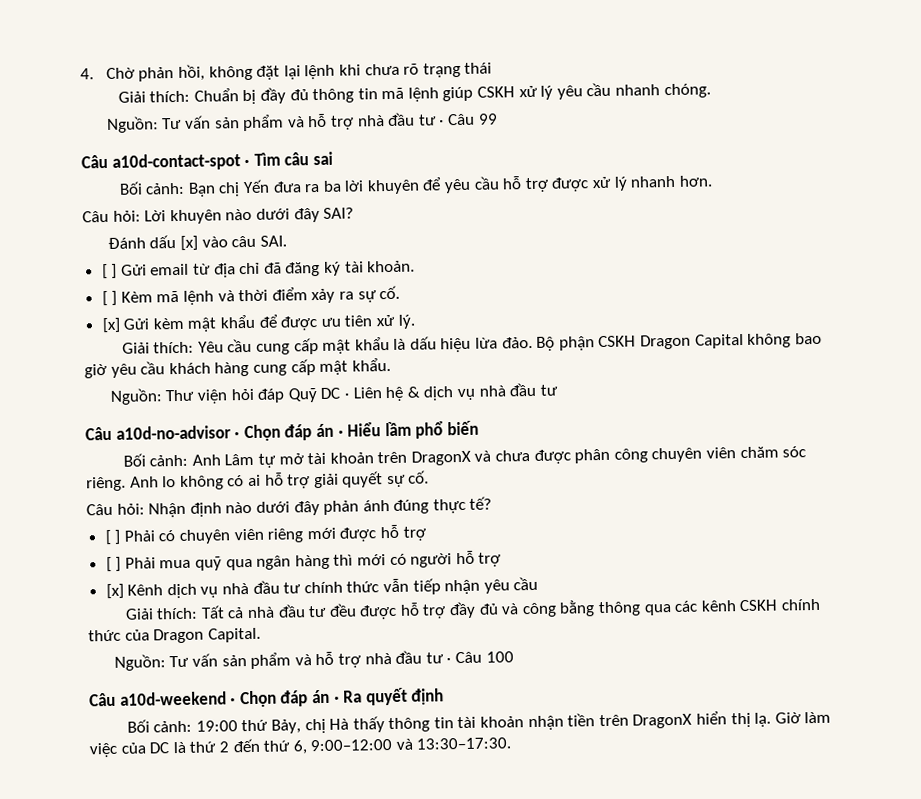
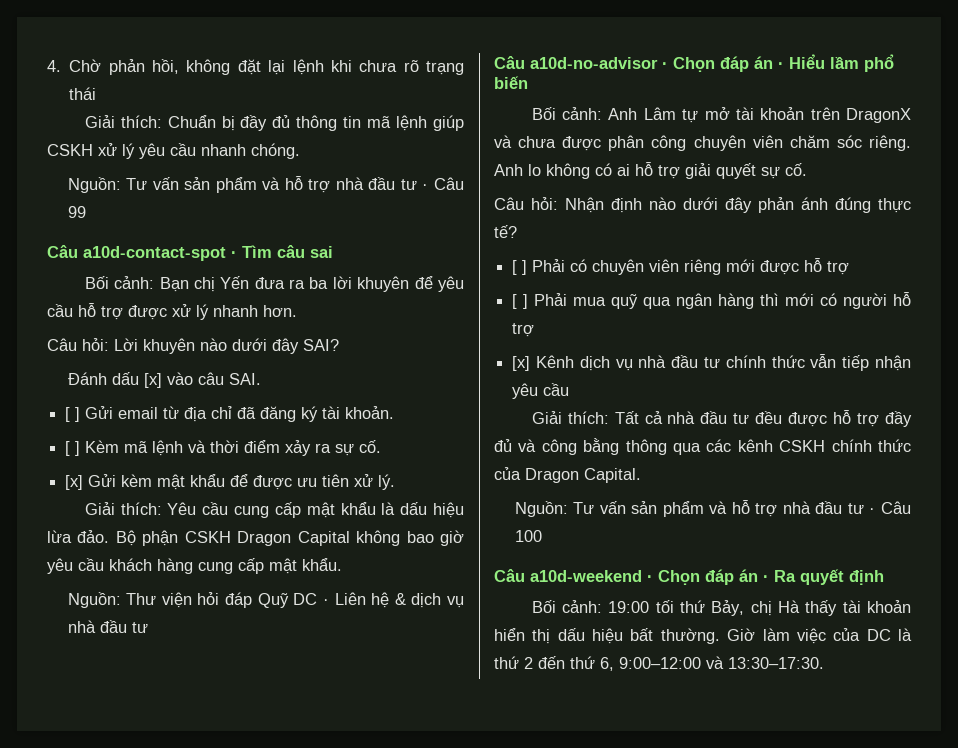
- Bối cảnh: 19:00 thứ Bảy, chị Hà thấy thông tin tài khoản nhận tiền trên DragonX hiển thị lạ.
+ Bối cảnh: 19:00 tối thứ Bảy, chị Hà thấy tài khoản hiển thị dấu hiệu bất thường.

